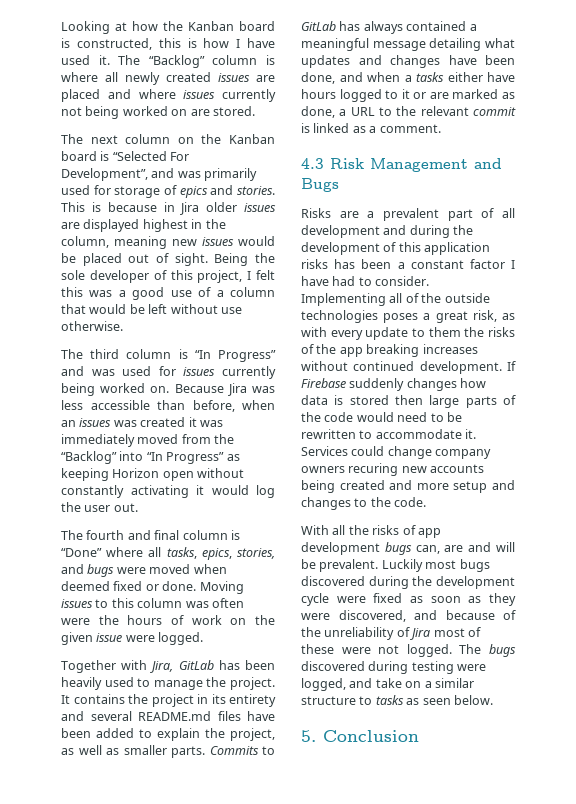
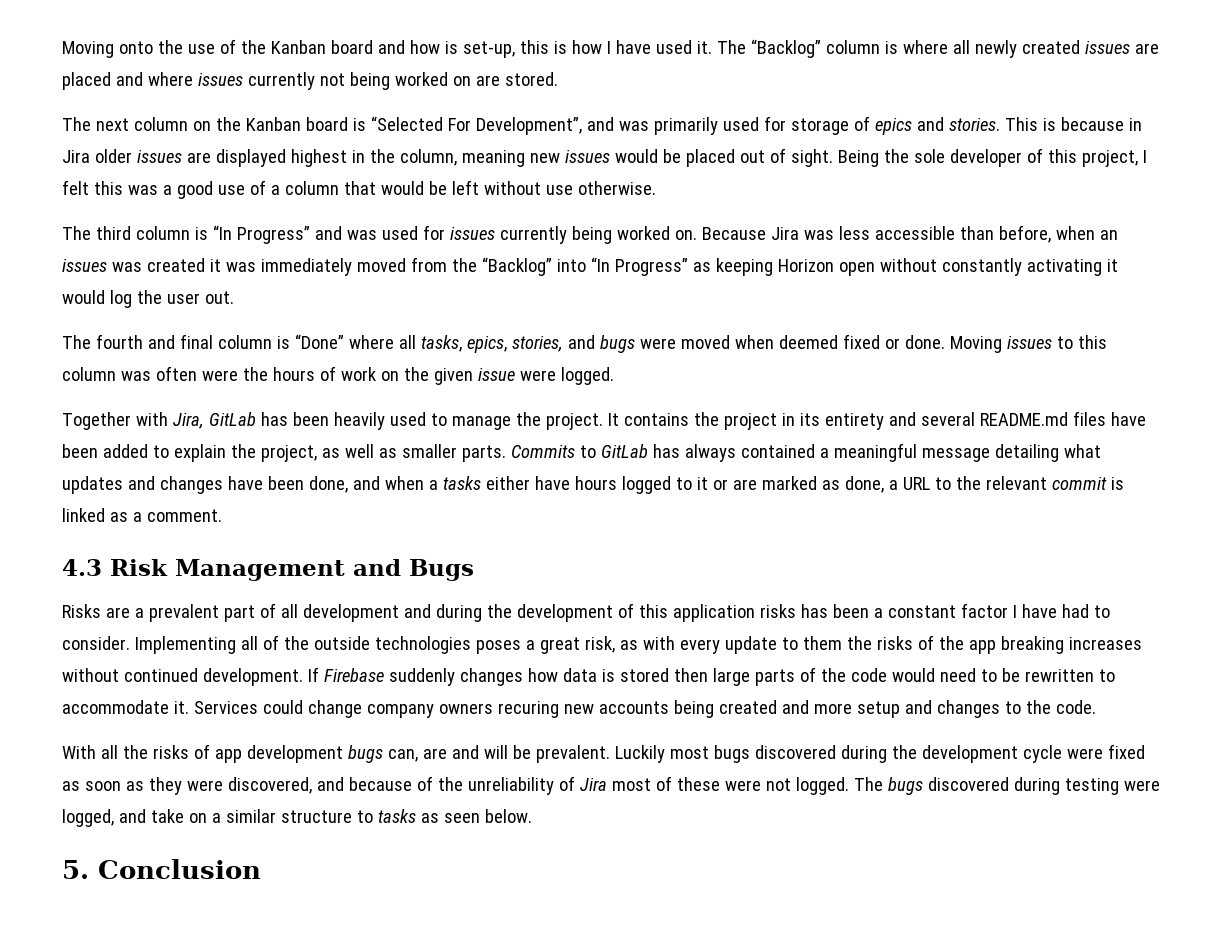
- Looking at how the Kanban board is constructed, this is how I have used it.
+ Moving onto the use of the Kanban board and how is set-up, this is how I have used it.

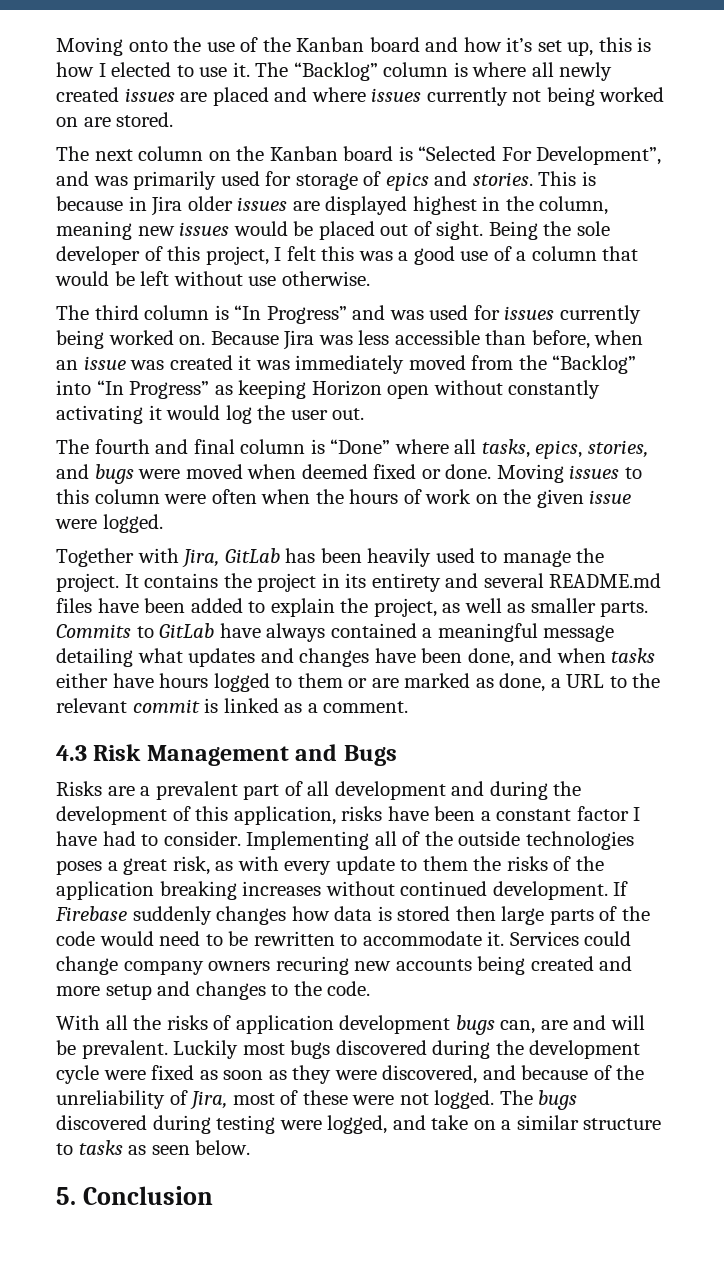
- Moving onto the use of the Kanban board and how is set-up, this is how I have used it.
+ Moving onto the use of the Kanban board and how it’s set up, this is how I elected to use it.
- Because Jira was less accessible than before, when an issues was created it was immediately moved from the “Backlog” into “In Progress” as keeping Horizon open without constantly activating it would log the user out.
+ Because Jira was less accessible than before, when an issue was created it was immediately moved from the “Backlog” into “In Progress” as keeping Horizon open without constantly activating it would log the user out.
- Moving issues to this column was often were the hours of work on the given issue were logged.
+ Moving issues to this column were often when the hours of work on the given issue were logged.
- Commits to GitLab has always contained a meaningful message detailing what updates and changes have been done, and when a tasks either have hours logged to it or are marked as done, a URL to the relevant commit is linked as a comment.
+ Commits to GitLab have always contained a meaningful message detailing what updates and changes have been done, and when tasks either have hours logged to them or are marked as done, a URL to the relevant commit is linked as a comment.
- Risks are a prevalent part of all development and during the development of this application risks has been a constant factor I have had to consider.
+ Risks are a prevalent part of all development and during the development of this application, risks have been a constant factor I have had to consider.
- Implementing all of the outside technologies poses a great risk, as with every update to them the risks of the app breaking increases without continued development.
+ Implementing all of the outside technologies poses a great risk, as with every update to them the risks of the application breaking increases without continued development.
- With all the risks of app development bugs can, are and will be prevalent.
+ With all the risks of application development bugs can, are and will be prevalent.
- Luckily most bugs discovered during the development cycle were fixed as soon as they were discovered, and because of the unreliability of Jira most of these were not logged.
+ Luckily most bugs discovered during the development cycle were fixed as soon as they were discovered, and because of the unreliability of Jira, most of these were not logged.

